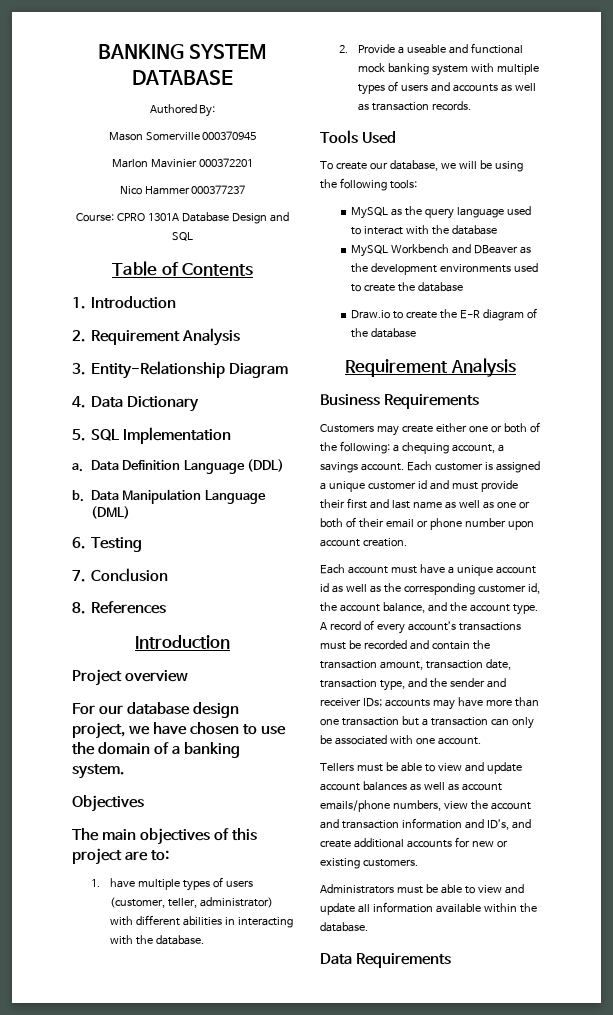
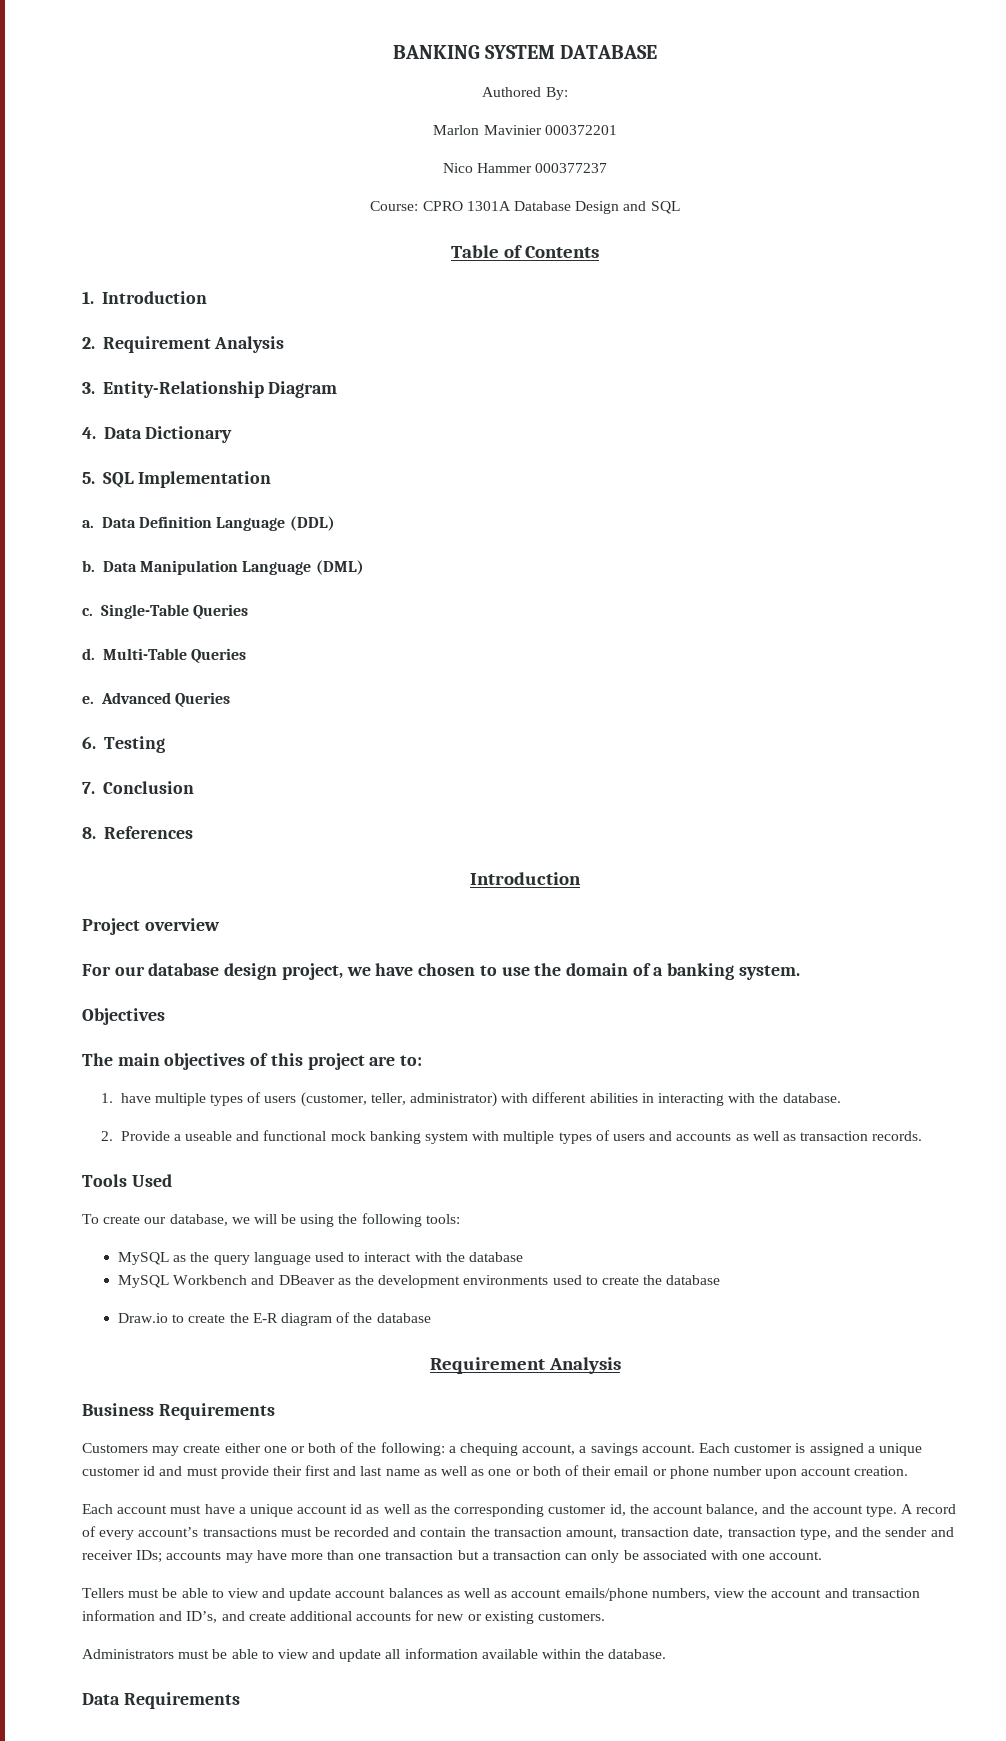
- Mason Somerville 000370945
+ c. Single-Table Queries
+ d. Multi-Table Queries
+ e. Advanced Queries

